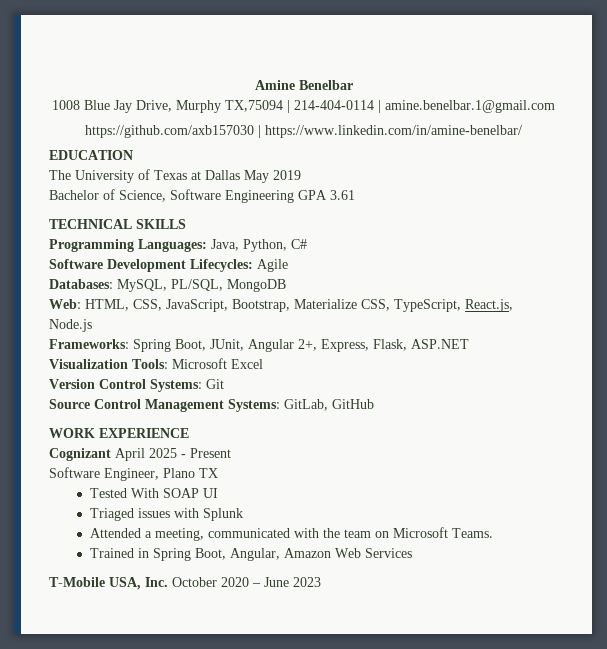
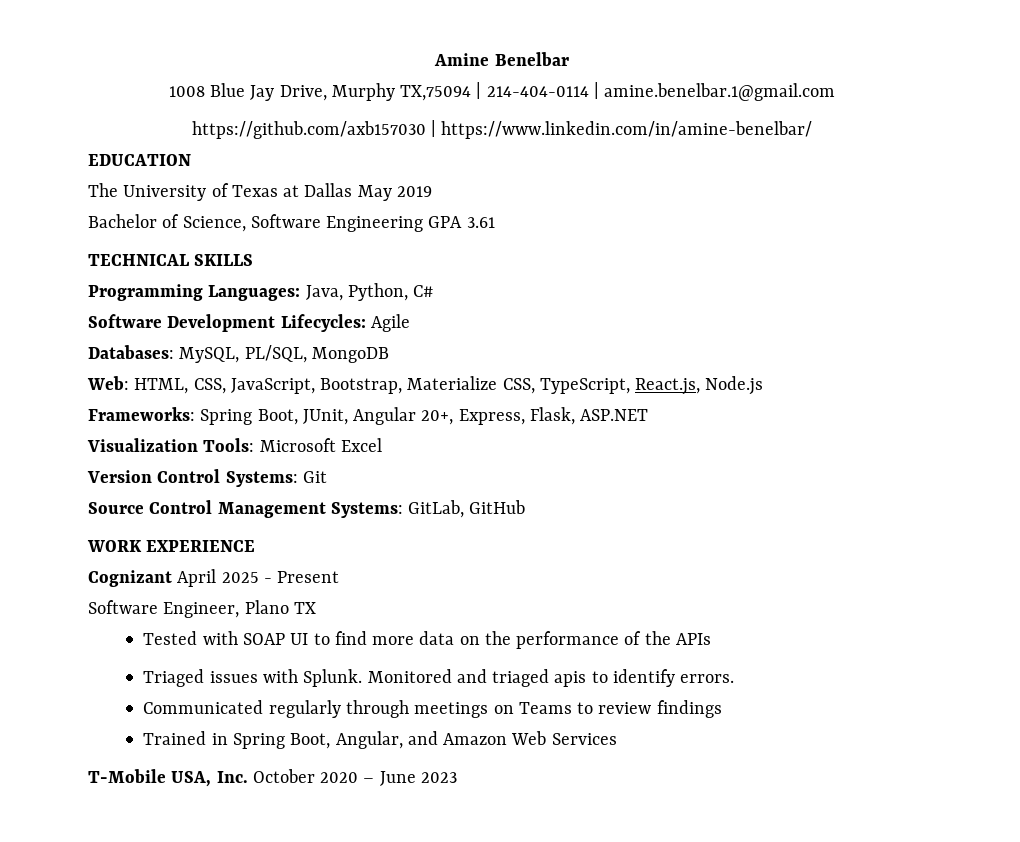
- Frameworks: Spring Boot, JUnit, Angular 2+, Express, Flask, ASP.NET
+ Frameworks: Spring Boot, JUnit, Angular 20+, Express, Flask, ASP.NET
- Tested With SOAP UI
- Triaged issues with Splunk
- Attended a meeting, communicated with the team on Microsoft Teams.
+ Tested with SOAP UI to find more data on the performance of the APIs
+ Triaged issues with Splunk. Monitored and triaged apis to identify errors.
+ Communicated regularly through meetings on Teams to review findings
- Trained in Spring Boot, Angular, Amazon Web Services
+ Trained in Spring Boot, Angular, and Amazon Web Services

